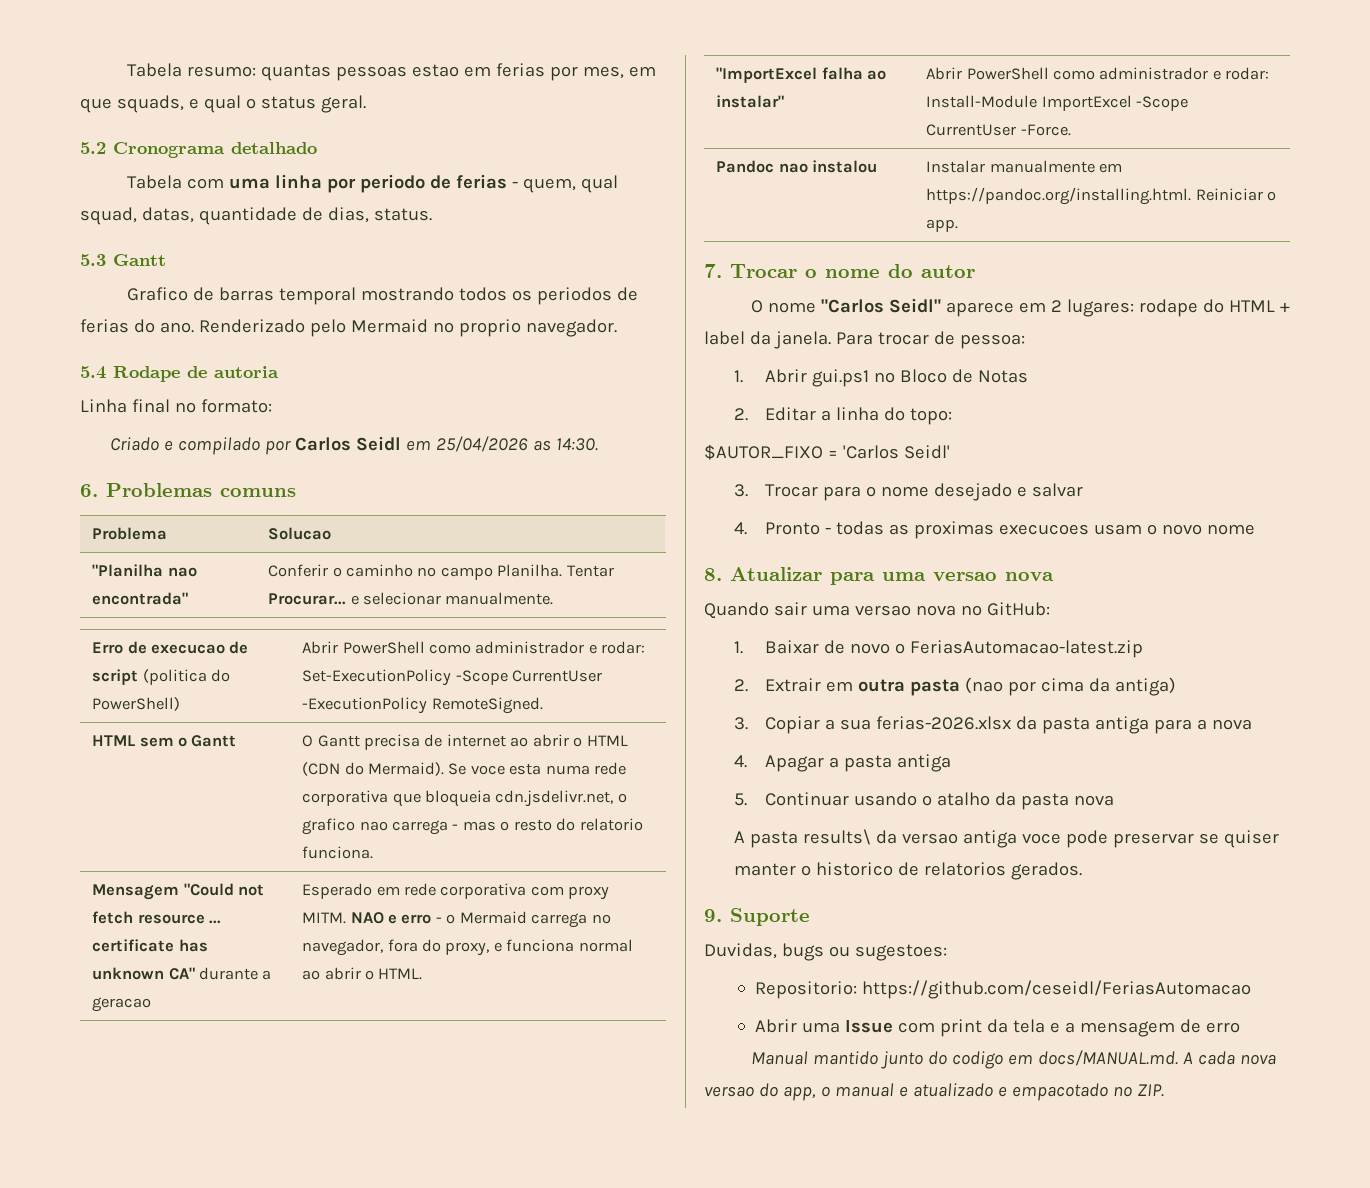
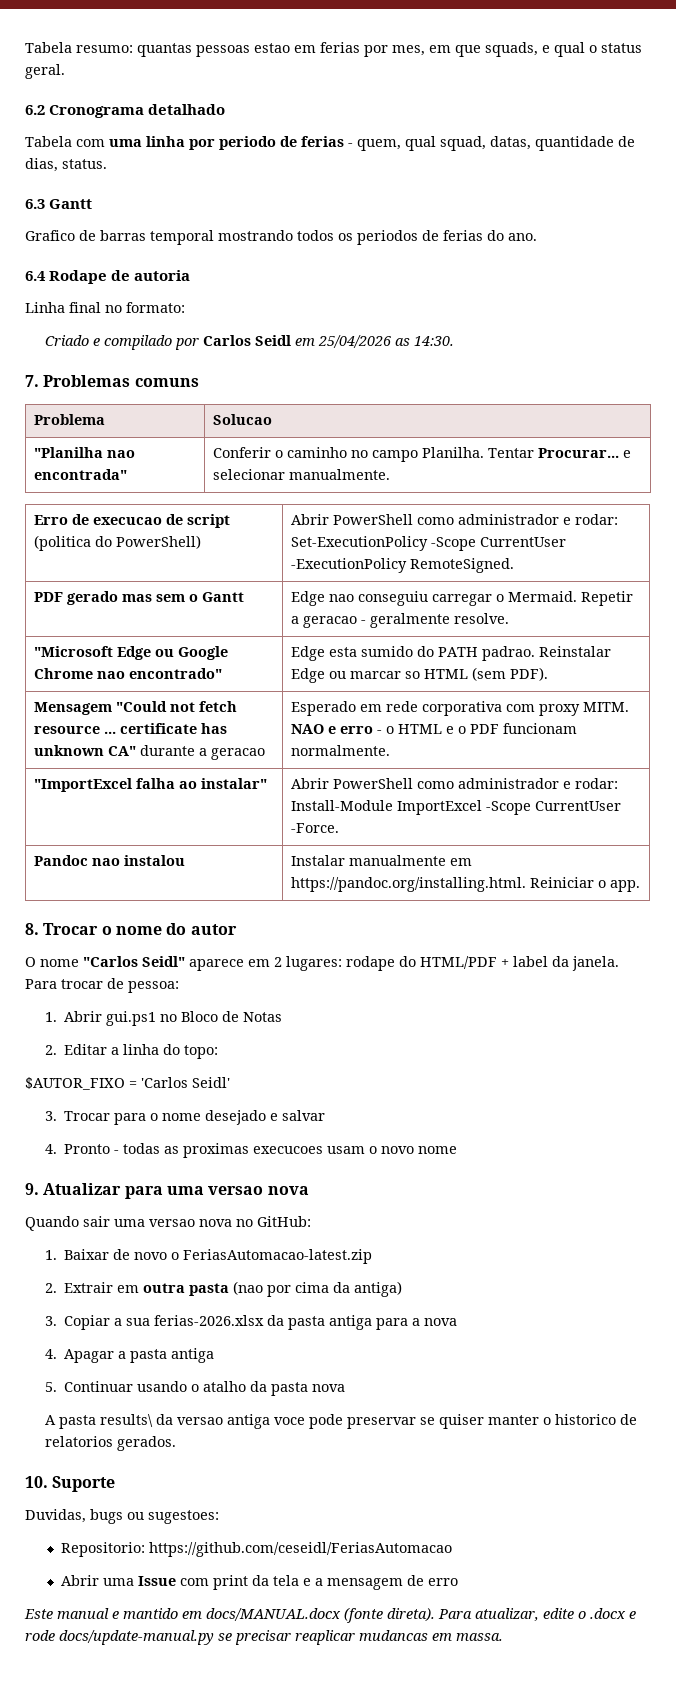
- 5.2 Cronograma detalhado
+ 6.2 Cronograma detalhado
- 5.3 Gantt
+ 6.3 Gantt
- Grafico de barras temporal mostrando todos os periodos de ferias do ano. Renderizado pelo Mermaid no proprio navegador.
- 5.4 Rodape de autoria
+ Grafico de barras temporal mostrando todos os periodos de ferias do ano.
+ 6.4 Rodape de autoria
- 6. Problemas comuns
+ 7. Problemas comuns
- HTML sem o Gantt | O Gantt precisa de internet ao abrir o HTML (CDN do Mermaid). Se voce esta numa rede corporativa que bloqueia cdn.jsdelivr.net, o grafico nao carrega - mas o resto do relatorio funciona.
+ PDF gerado mas sem o Gantt | Edge nao conseguiu carregar o Mermaid. Repetir a geracao - geralmente resolve.
+ "Microsoft Edge ou Google Chrome nao encontrado" | Edge esta sumido do PATH padrao. Reinstalar Edge ou marcar so HTML (sem PDF).
- Mensagem "Could not fetch resource ... certificate has unknown CA" durante a geracao | Esperado em rede corporativa com proxy MITM. NAO e erro - o Mermaid carrega no navegador, fora do proxy, e funciona normal ao abrir o HTML.
+ Mensagem "Could not fetch resource ... certificate has unknown CA" durante a geracao | Esperado em rede corporativa com proxy MITM. NAO e erro - o HTML e o PDF funcionam normalmente.
- 7. Trocar o nome do autor
+ 8. Trocar o nome do autor
- O nome "Carlos Seidl" aparece em 2 lugares: rodape do HTML + label da janela.
+ O nome "Carlos Seidl" aparece em 2 lugares: rodape do HTML/PDF + label da janela.
- 8. Atualizar para uma versao nova
+ 9. Atualizar para uma versao nova
- 9. Suporte
+ 10. Suporte
- Manual mantido junto do codigo em docs/MANUAL.md. A cada nova versao do app, o manual e atualizado e empacotado no ZIP.
+ Este manual e mantido em docs/MANUAL.docx (fonte direta). Para atualizar, edite o .docx e rode docs/update-manual.py se precisar reaplicar mudancas em massa.

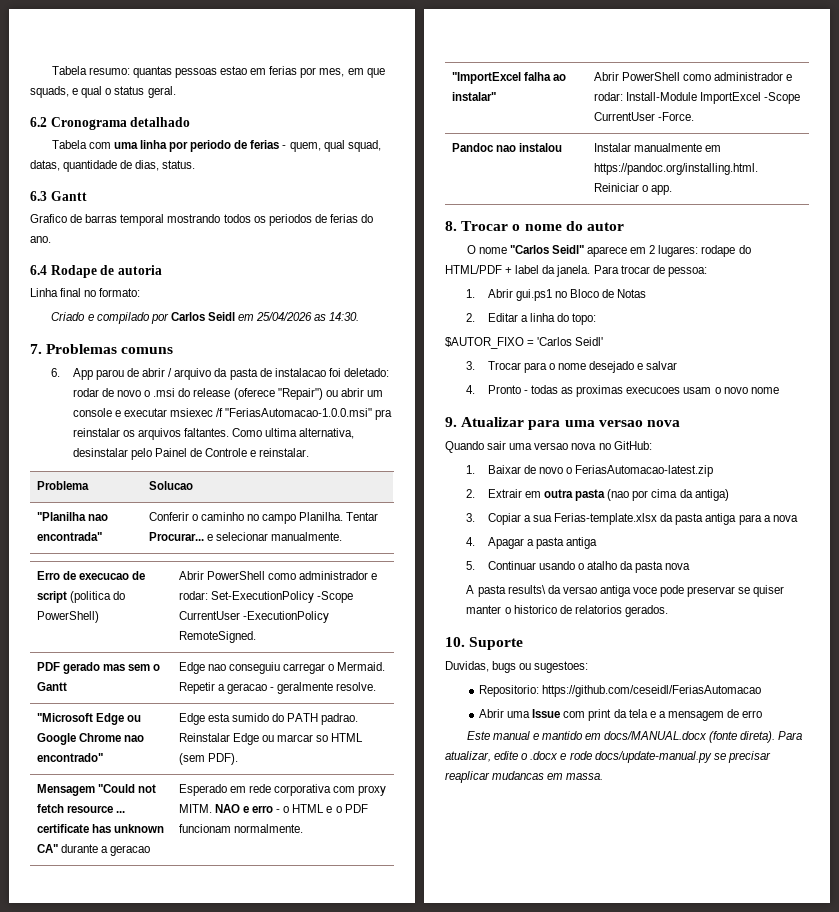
+ 6. App parou de abrir / arquivo da pasta de instalacao foi deletado: rodar de novo o .msi do release (oferece "Repair") ou abrir um console e executar msiexec /f "FeriasAutomacao-1.0.0.msi" pra reinstalar os arquivos faltantes. Como ultima alternativa, desinstalar pelo Painel de Controle e reinstalar.
- 3. Copiar a sua ferias-2026.xlsx da pasta antiga para a nova
+ 3. Copiar a sua Ferias-template.xlsx da pasta antiga para a nova

